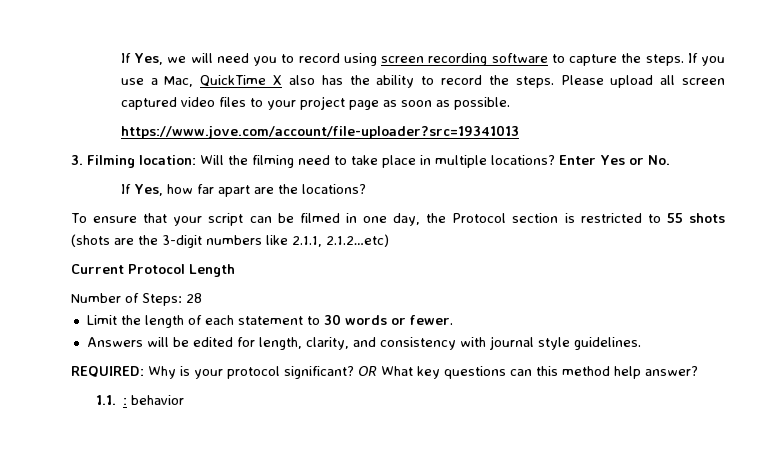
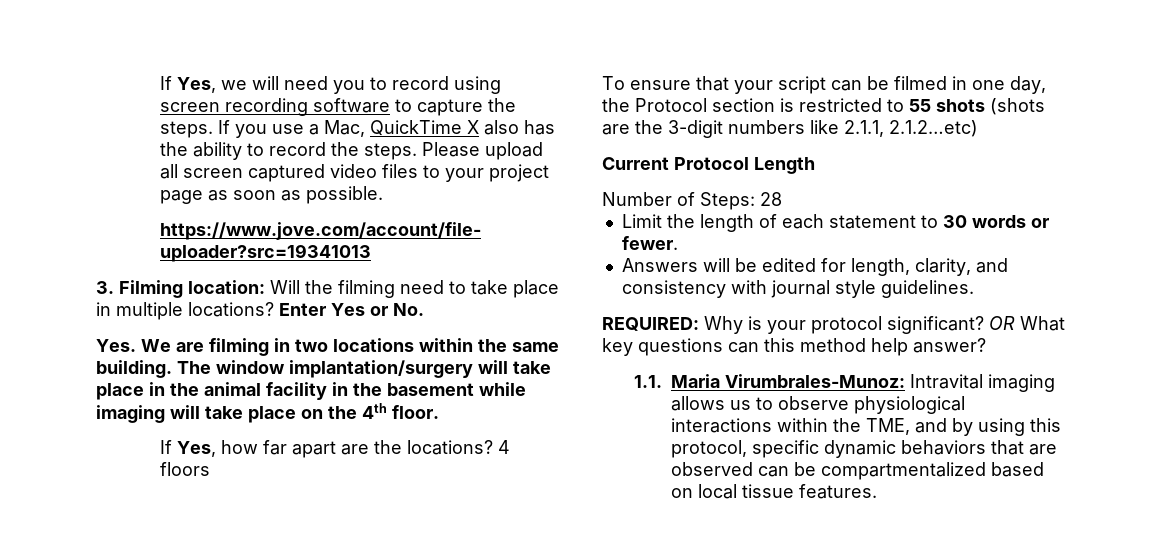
+ Yes. We are filming in two locations within the same building. The window implantation/surgery will take place in the animal facility in the basement while imaging will take place on the 4th floor.
+ 4 floors
- 1.1. : behavior
+ 1.1. Maria Virumbrales-Munoz: Intravital imaging allows us to observe physiological interactions within the TME, and by using this protocol, specific dynamic behaviors that are observed can be compartmentalized based on local tissue features.

